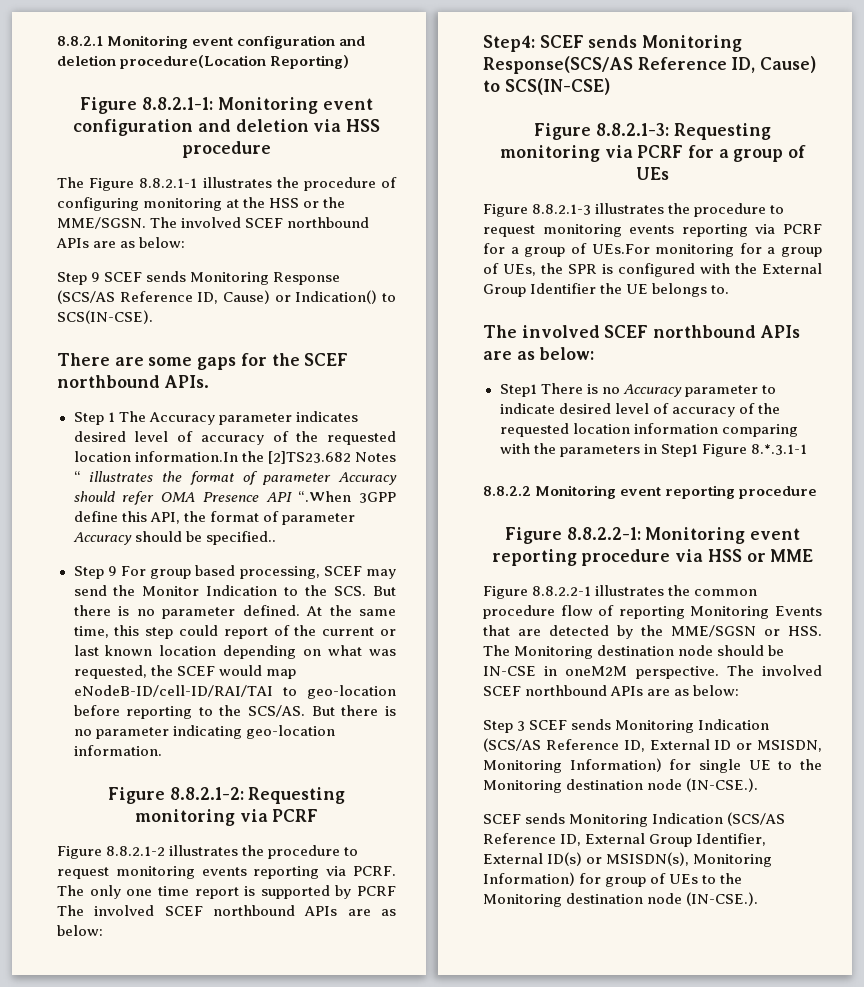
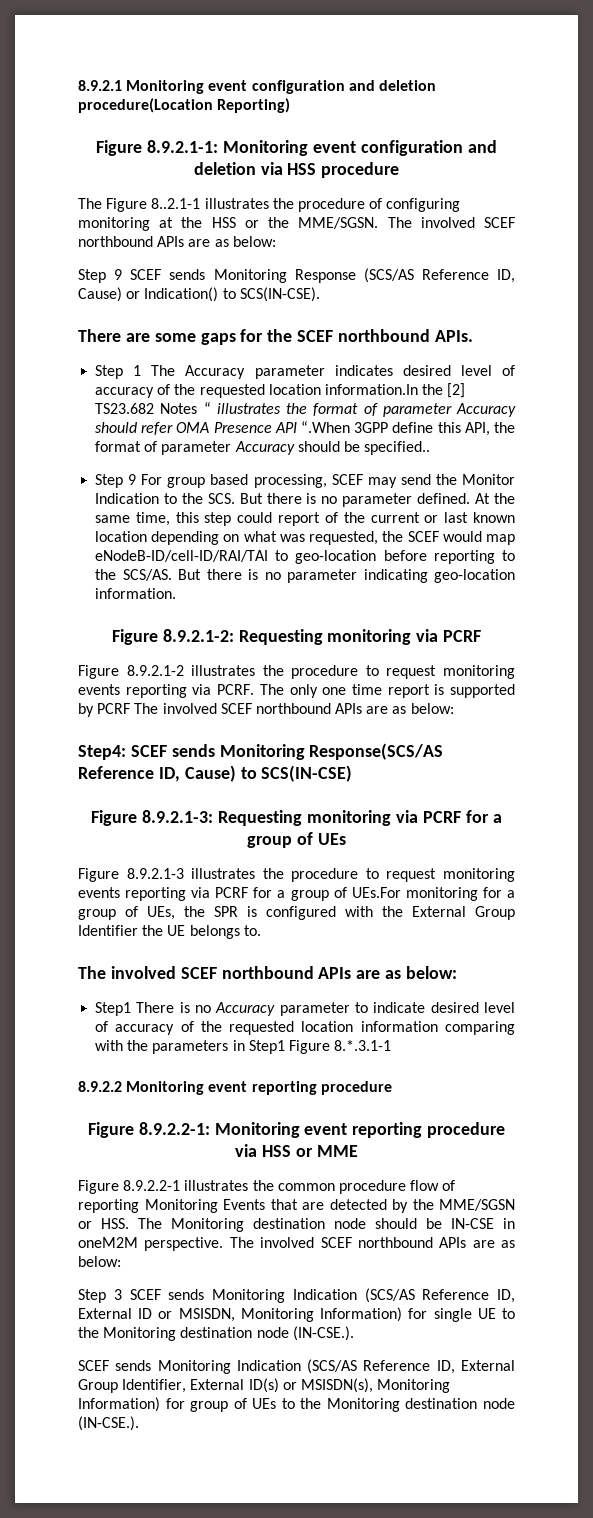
- 8.8.2.1 Monitoring event configuration and deletion procedure(Location Reporting)
+ 8.9.2.1 Monitoring event configuration and deletion procedure(Location Reporting)
- Figure 8.8.2.1-1: Monitoring event configuration and deletion via HSS procedure
+ Figure 8.9.2.1-1: Monitoring event configuration and deletion via HSS procedure
- The Figure 8.8.2.1-1 illustrates the procedure of configuring monitoring at the HSS or the MME/SGSN.
+ The Figure 8..2.1-1 illustrates the procedure of configuring monitoring at the HSS or the MME/SGSN.
- Step 1 The Accuracy parameter indicates desired level of accuracy of the requested location information.In the [2]TS23.682 Notes “ illustrates the format of parameter Accuracy should refer OMA Presence API “.When 3GPP define this API, the format of parameter Accuracy should be specified..
+ Step 1 The Accuracy parameter indicates desired level of accuracy of the requested location information.In the [2] TS23.682 Notes “ illustrates the format of parameter Accuracy should refer OMA Presence API “.When 3GPP define this API, the format of parameter Accuracy should be specified..
- Figure 8.8.2.1-2: Requesting monitoring via PCRF
+ Figure 8.9.2.1-2: Requesting monitoring via PCRF
- Figure 8.8.2.1-2 illustrates the procedure to request monitoring events reporting via PCRF.
+ Figure 8.9.2.1-2 illustrates the procedure to request monitoring events reporting via PCRF.
- Figure 8.8.2.1-3: Requesting monitoring via PCRF for a group of UEs
+ Figure 8.9.2.1-3: Requesting monitoring via PCRF for a group of UEs
- Figure 8.8.2.1-3 illustrates the procedure to request monitoring events reporting via PCRF for a group of UEs.For monitoring for a group of UEs, the SPR is configured with the External Group Identifier the UE belongs to.
+ Figure 8.9.2.1-3 illustrates the procedure to request monitoring events reporting via PCRF for a group of UEs.For monitoring for a group of UEs, the SPR is configured with the External Group Identifier the UE belongs to.
- 8.8.2.2 Monitoring event reporting procedure
+ 8.9.2.2 Monitoring event reporting procedure
- Figure 8.8.2.2-1: Monitoring event reporting procedure via HSS or MME
+ Figure 8.9.2.2-1: Monitoring event reporting procedure via HSS or MME
- Figure 8.8.2.2-1 illustrates the common procedure flow of reporting Monitoring Events that are detected by the MME/SGSN or HSS. The Monitoring destination node should be IN-CSE in oneM2M perspective.
+ Figure 8.9.2.2-1 illustrates the common procedure flow of reporting Monitoring Events that are detected by the MME/SGSN or HSS. The Monitoring destination node should be IN-CSE in oneM2M perspective.

